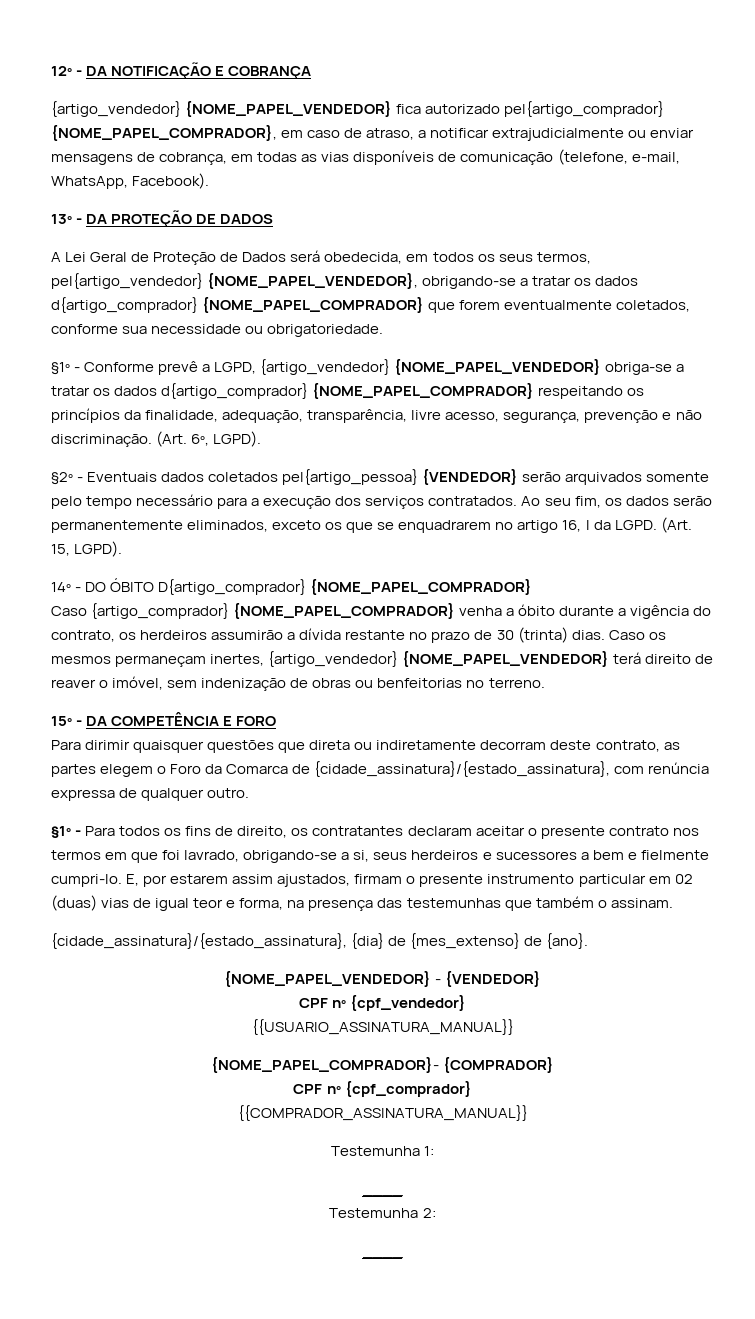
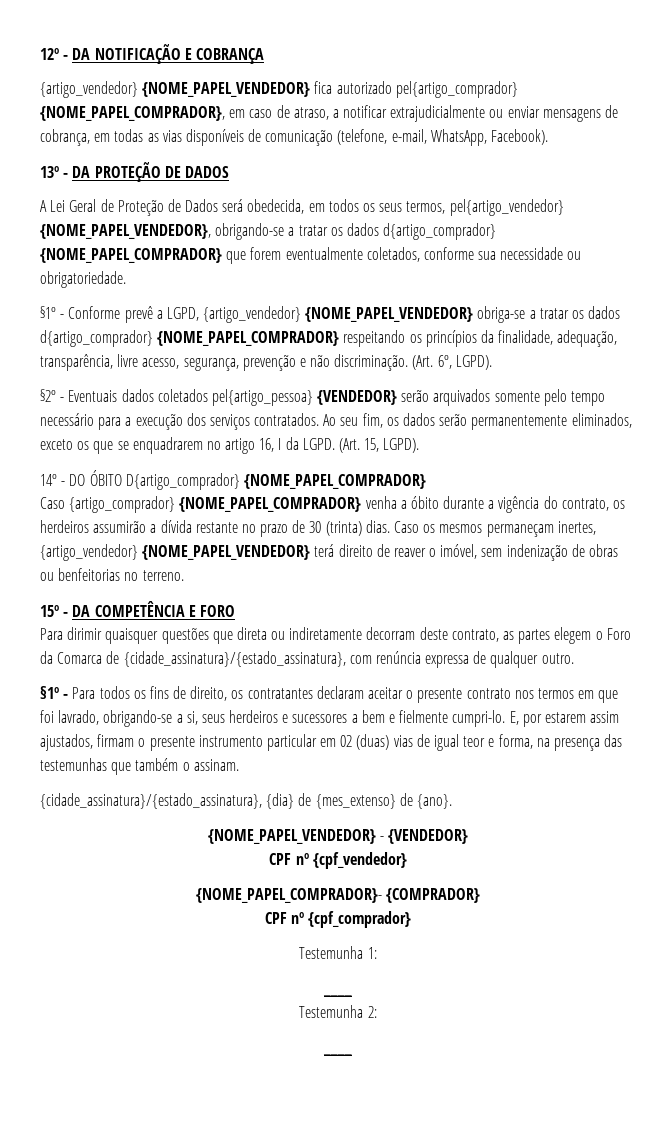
- {{USUARIO_ASSINATURA_MANUAL}}
- {{COMPRADOR_ASSINATURA_MANUAL}}

